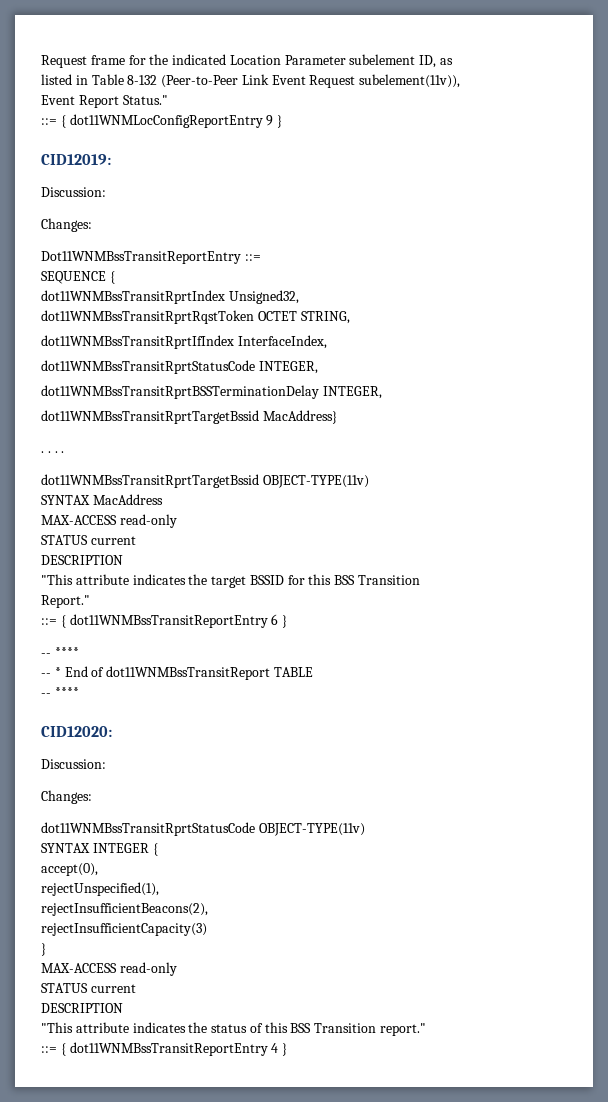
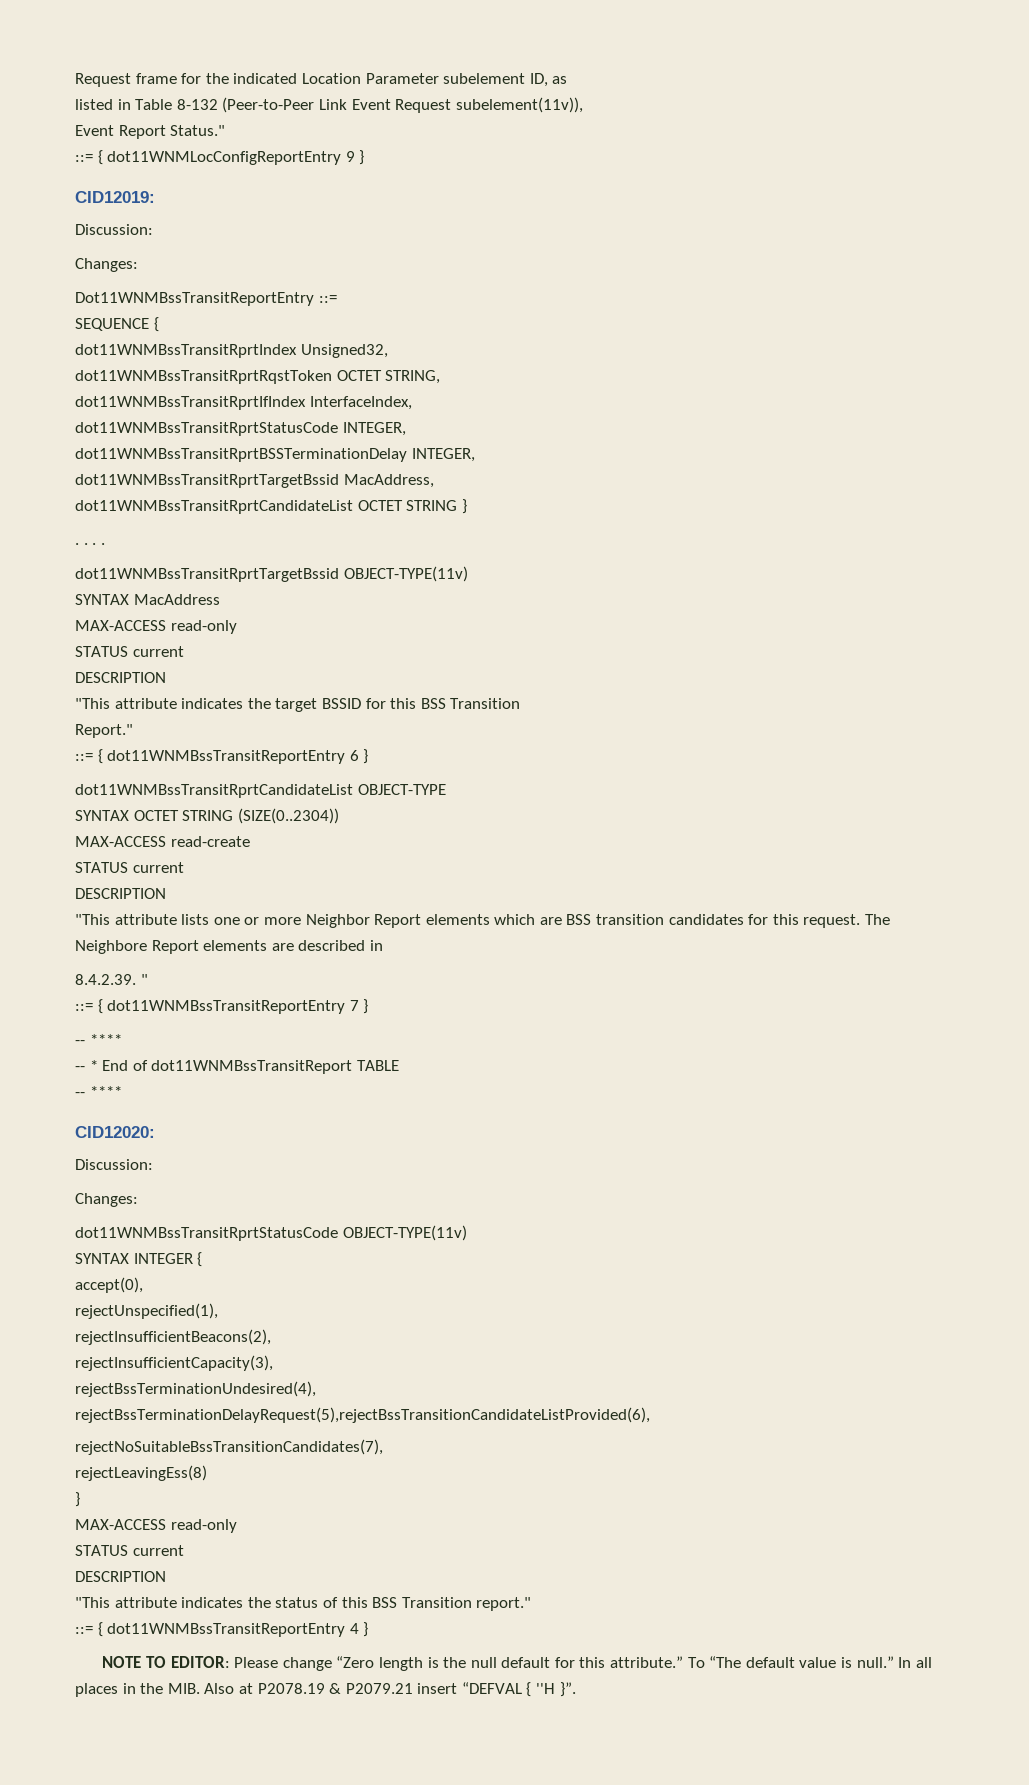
- dot11WNMBssTransitRprtTargetBssid MacAddress}
+ dot11WNMBssTransitRprtTargetBssid MacAddress,
+ dot11WNMBssTransitRprtCandidateList OCTET STRING }
+ dot11WNMBssTransitRprtCandidateList OBJECT-TYPE
+ SYNTAX OCTET STRING (SIZE(0..2304))
+ MAX-ACCESS read-create
+ STATUS current
+ DESCRIPTION
+ "This attribute lists one or more Neighbor Report elements which are BSS transition candidates for this request. The Neighbore Report elements are described in
+ 8.4.2.39. "
+ ::= { dot11WNMBssTransitReportEntry 7 }
- rejectInsufficientCapacity(3)
+ rejectInsufficientCapacity(3),
+ rejectBssTerminationUndesired(4),
+ rejectBssTerminationDelayRequest(5),rejectBssTransitionCandidateListProvided(6),
+ rejectNoSuitableBssTransitionCandidates(7),
+ rejectLeavingEss(8)
+ NOTE TO EDITOR: Please change “Zero length is the null default for this attribute.” To “The default value is null.” In all places in the MIB. Also at P2078.19 & P2079.21 insert “DEFVAL { ''H }”.

